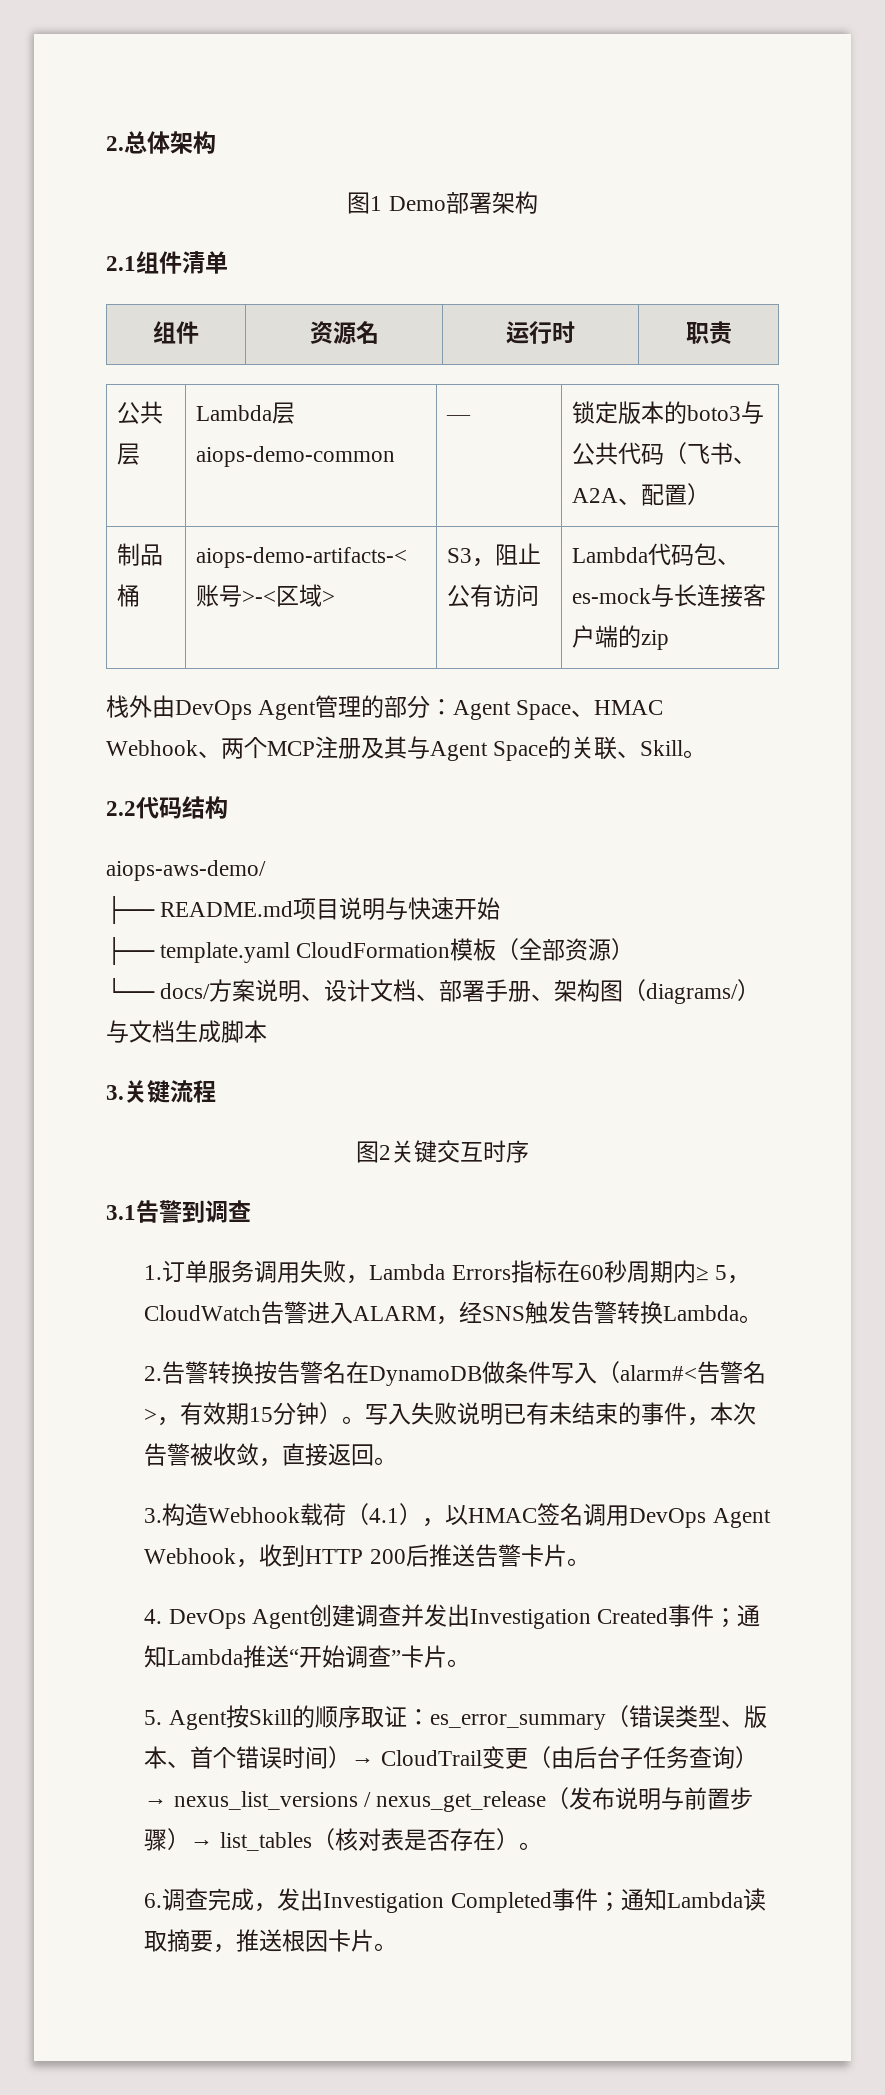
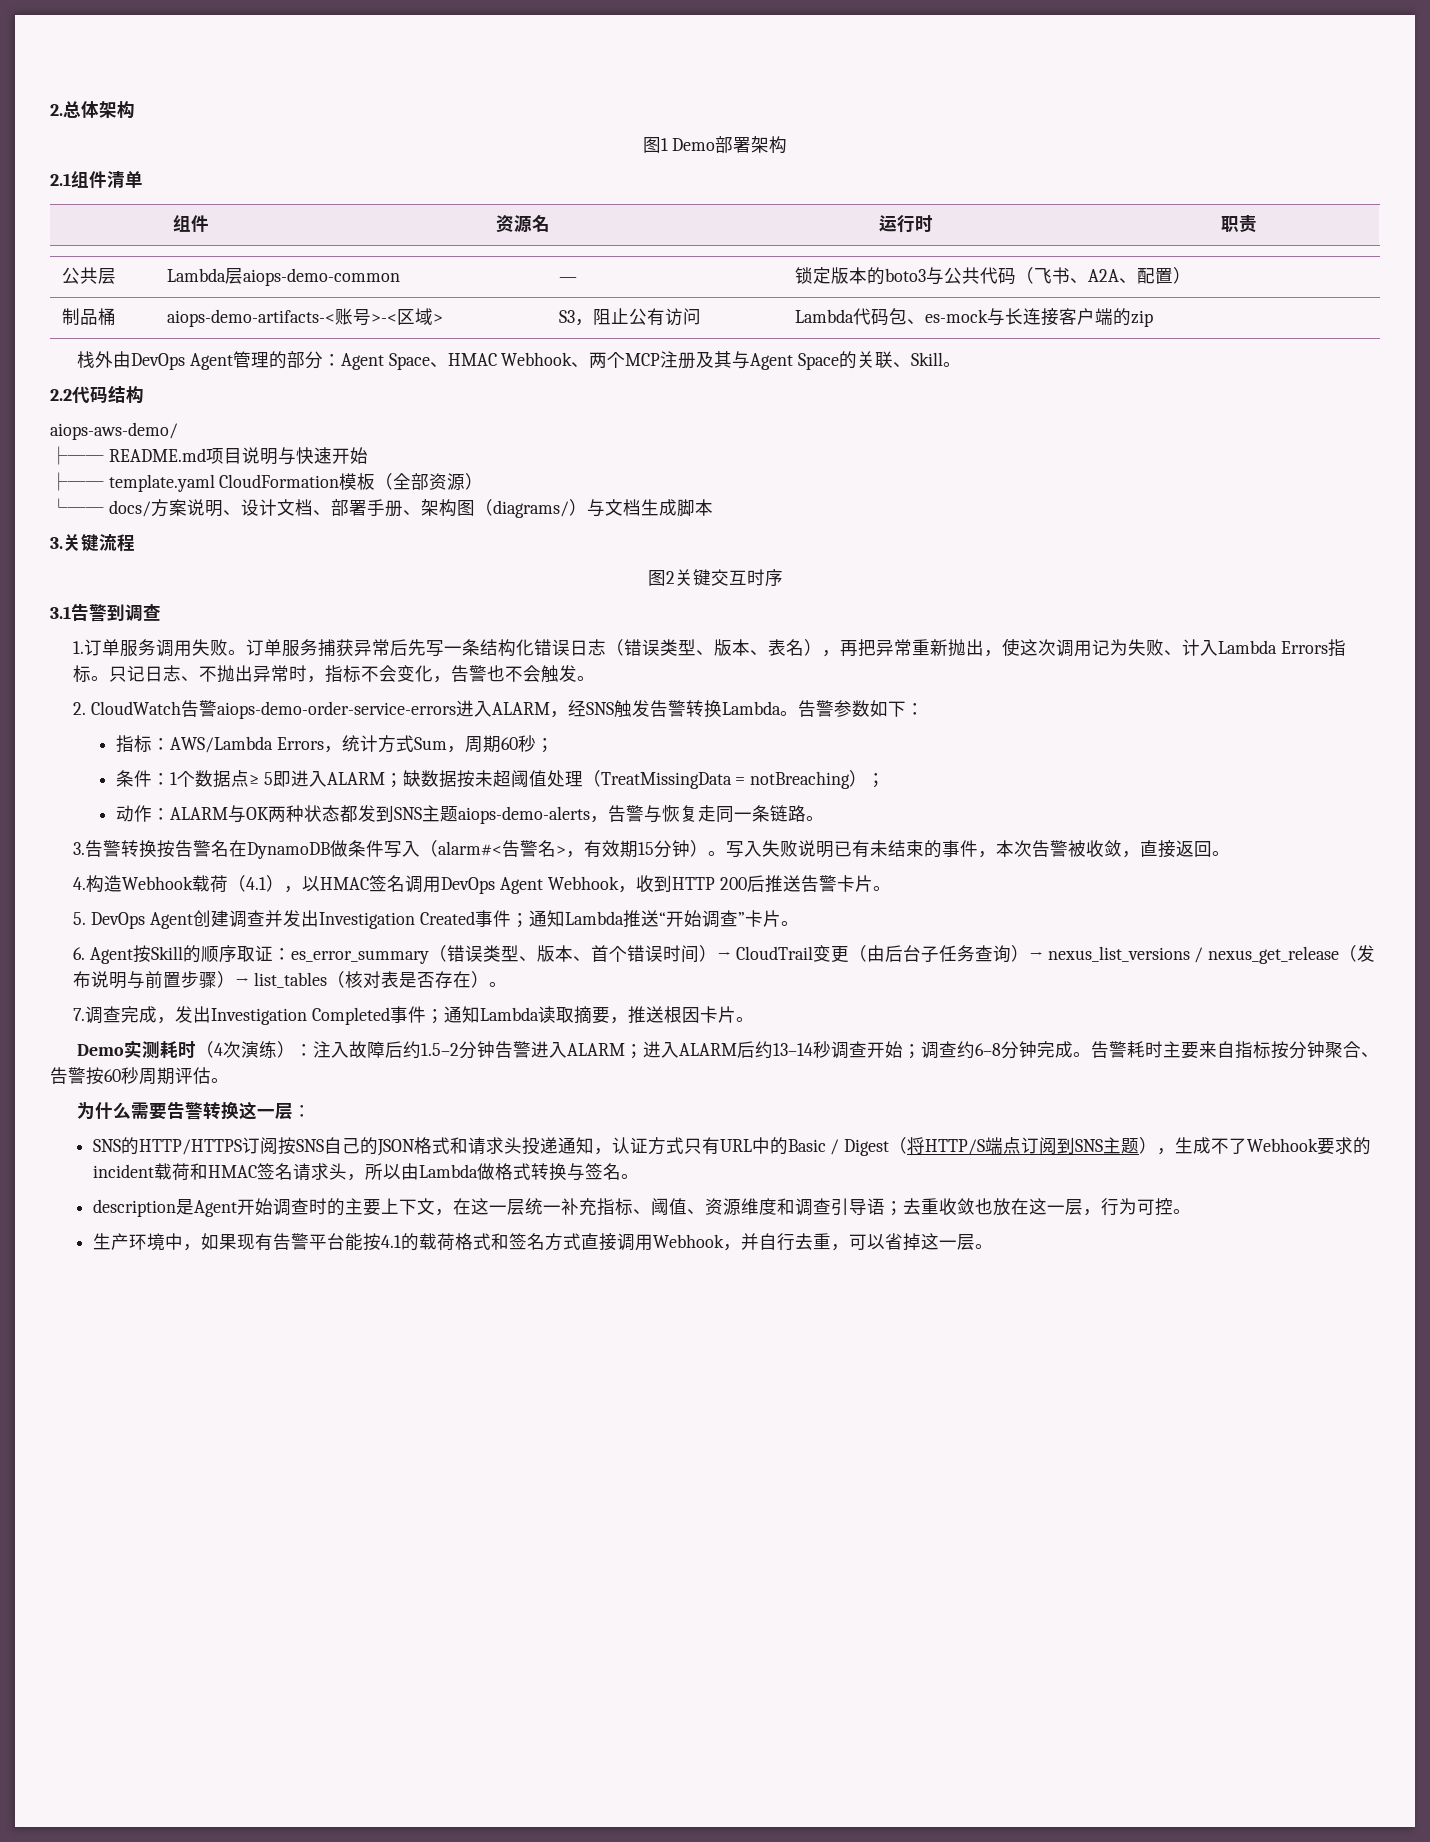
- 1.订单服务调用失败，Lambda Errors指标在60秒周期内≥ 5，CloudWatch告警进入ALARM，经SNS触发告警转换Lambda。
- 2.告警转换按告警名在DynamoDB做条件写入（alarm#<告警名>，有效期15分钟）。
+ 1.订单服务调用失败。订单服务捕获异常后先写一条结构化错误日志（错误类型、版本、表名），再把异常重新抛出，使这次调用记为失败、计入Lambda Errors指标。只记日志、不抛出异常时，指标不会变化，告警也不会触发。
+ 2. CloudWatch告警aiops-demo-order-service-errors进入ALARM，经SNS触发告警转换Lambda。告警参数如下：
+ 指标：AWS/Lambda Errors，统计方式Sum，周期60秒；
+ 条件：1个数据点≥ 5即进入ALARM；缺数据按未超阈值处理（TreatMissingData = notBreaching）；
+ 动作：ALARM与OK两种状态都发到SNS主题aiops-demo-alerts，告警与恢复走同一条链路。
+ 3.告警转换按告警名在DynamoDB做条件写入（alarm#<告警名>，有效期15分钟）。
- 3.构造Webhook载荷（4.1），以HMAC签名调用DevOps Agent Webhook，收到HTTP 200后推送告警卡片。
+ 4.构造Webhook载荷（4.1），以HMAC签名调用DevOps Agent Webhook，收到HTTP 200后推送告警卡片。
- 4. DevOps Agent创建调查并发出Investigation Created事件；通知Lambda推送“开始调查”卡片。
+ 5. DevOps Agent创建调查并发出Investigation Created事件；通知Lambda推送“开始调查”卡片。
- 5. Agent按Skill的顺序取证：es_error_summary（错误类型、版本、首个错误时间）→ CloudTrail变更（由后台子任务查询）→ nexus_list_versions / nexus_get_release（发布说明与前置步骤）→ list_tables（核对表是否存在）。
+ 6. Agent按Skill的顺序取证：es_error_summary（错误类型、版本、首个错误时间）→ CloudTrail变更（由后台子任务查询）→ nexus_list_versions / nexus_get_release（发布说明与前置步骤）→ list_tables（核对表是否存在）。
- 6.调查完成，发出Investigation Completed事件；通知Lambda读取摘要，推送根因卡片。
+ 7.调查完成，发出Investigation Completed事件；通知Lambda读取摘要，推送根因卡片。
+ Demo实测耗时（4次演练）：注入故障后约1.5–2分钟告警进入ALARM；进入ALARM后约13–14秒调查开始；调查约6–8分钟完成。告警耗时主要来自指标按分钟聚合、告警按60秒周期评估。
+ 为什么需要告警转换这一层：
+ SNS的HTTP/HTTPS订阅按SNS自己的JSON格式和请求头投递通知，认证方式只有URL中的Basic / Digest（将HTTP/S端点订阅到SNS主题），生成不了Webhook要求的incident载荷和HMAC签名请求头，所以由Lambda做格式转换与签名。
+ description是Agent开始调查时的主要上下文，在这一层统一补充指标、阈值、资源维度和调查引导语；去重收敛也放在这一层，行为可控。
+ 生产环境中，如果现有告警平台能按4.1的载荷格式和签名方式直接调用Webhook，并自行去重，可以省掉这一层。

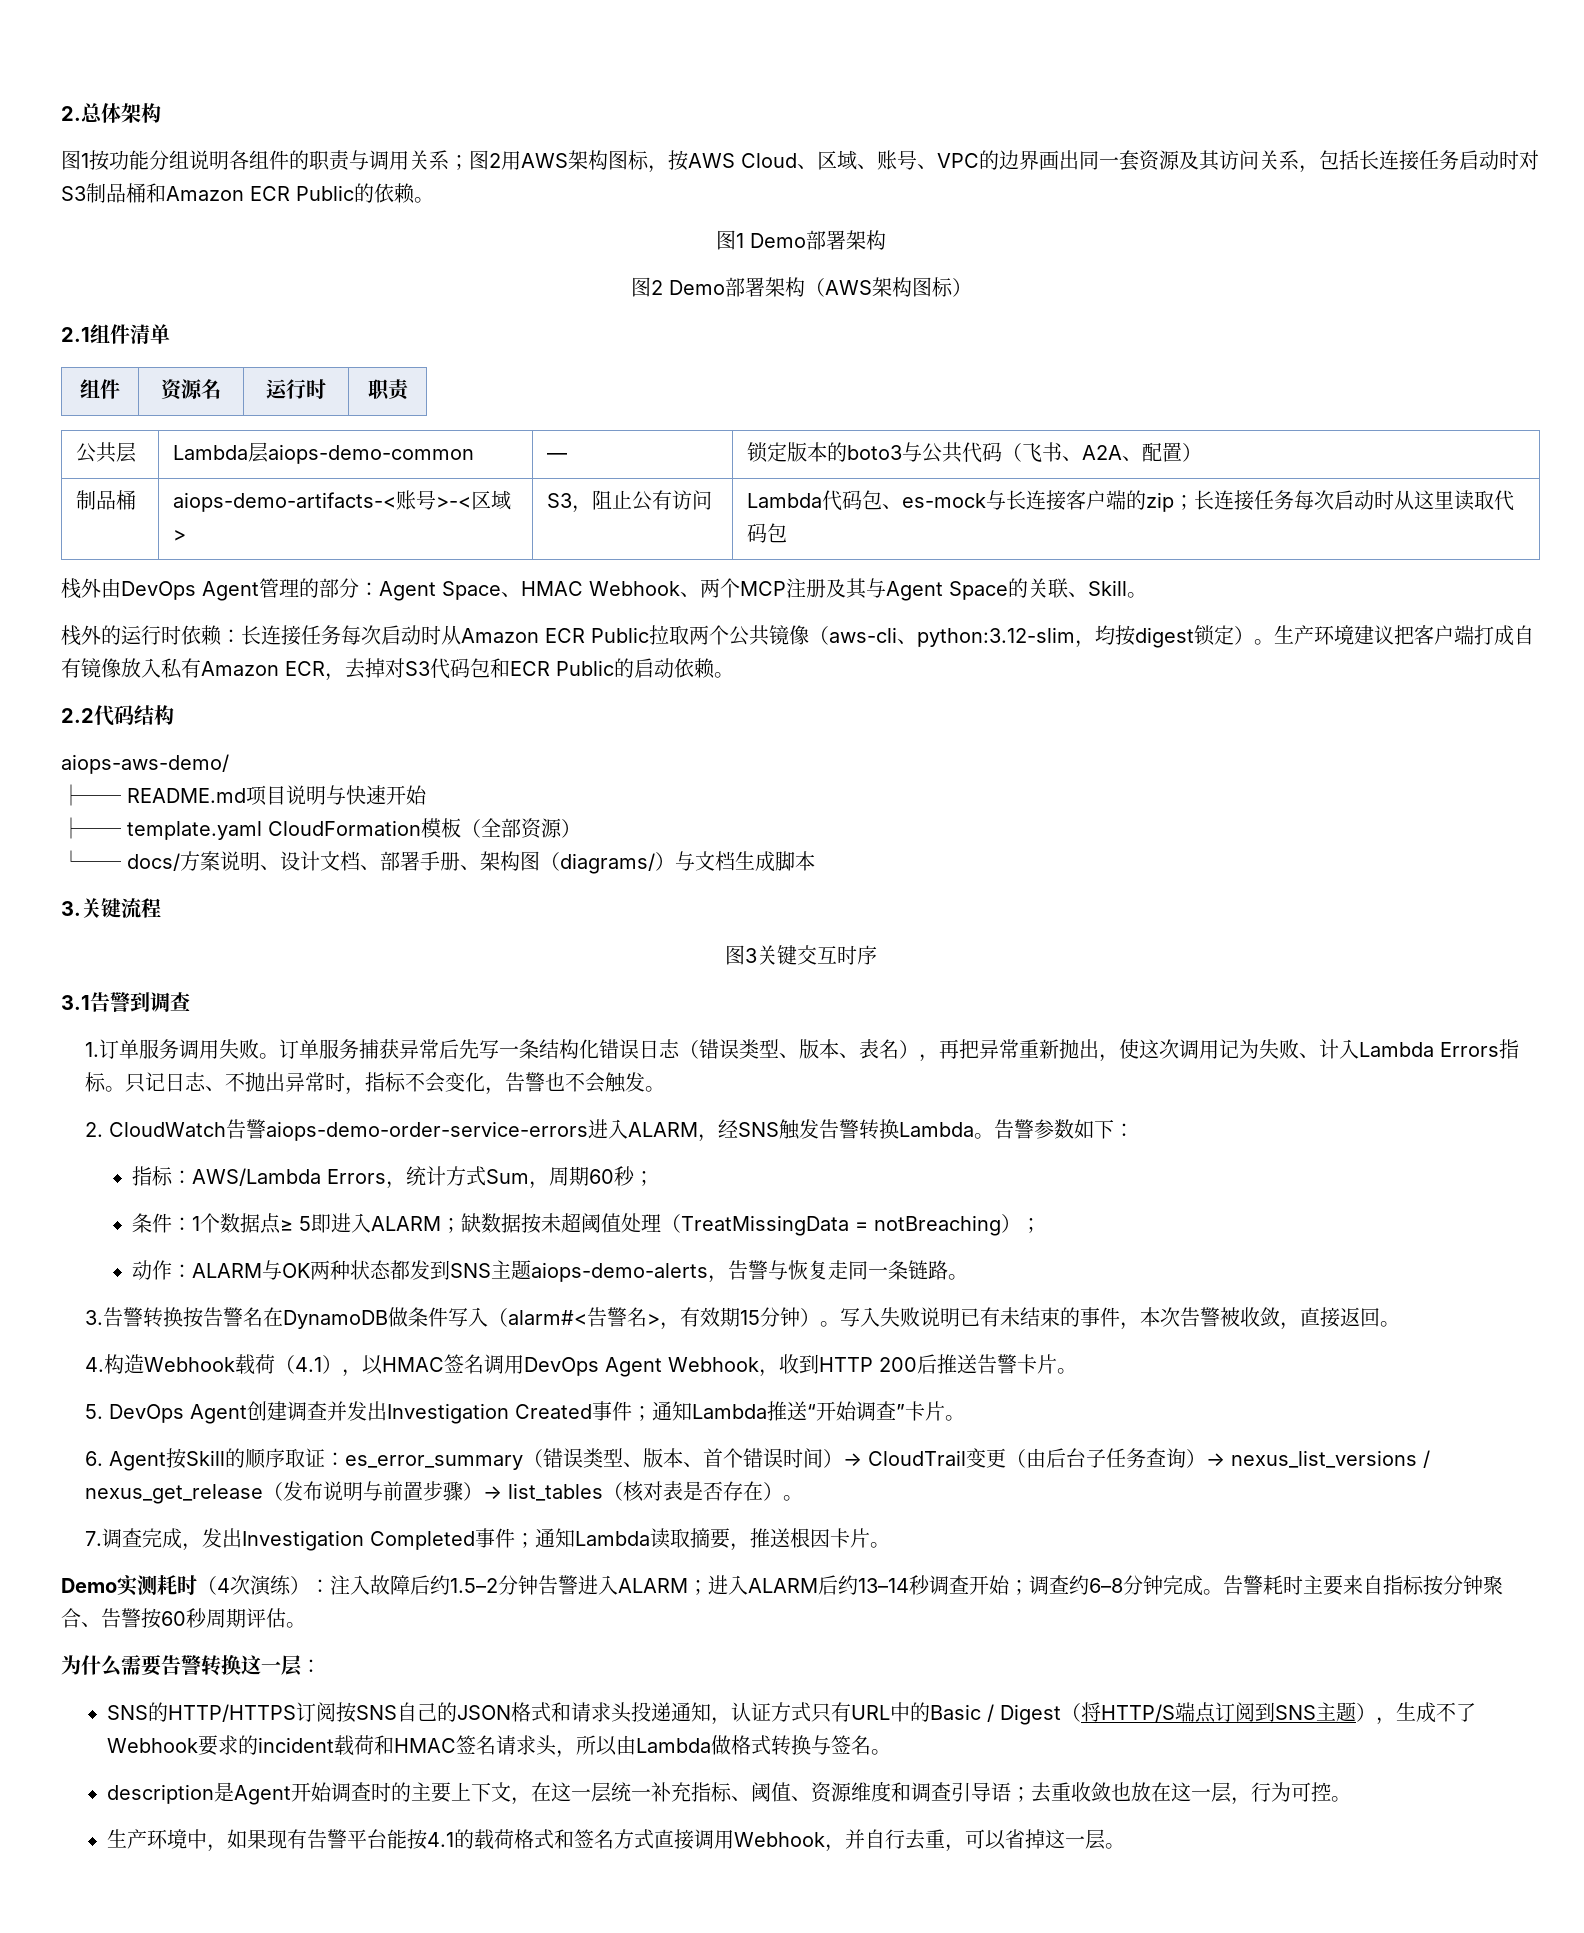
+ 图1按功能分组说明各组件的职责与调用关系；图2用AWS架构图标，按AWS Cloud、区域、账号、VPC的边界画出同一套资源及其访问关系，包括长连接任务启动时对S3制品桶和Amazon ECR Public的依赖。
+ 图2 Demo部署架构（AWS架构图标）
- 制品桶 | aiops-demo-artifacts-<账号>-<区域> | S3，阻止公有访问 | Lambda代码包、es-mock与长连接客户端的zip
+ 制品桶 | aiops-demo-artifacts-<账号>-<区域> | S3，阻止公有访问 | Lambda代码包、es-mock与长连接客户端的zip；长连接任务每次启动时从这里读取代码包
+ 栈外的运行时依赖：长连接任务每次启动时从Amazon ECR Public拉取两个公共镜像（aws-cli、python:3.12-slim，均按digest锁定）。生产环境建议把客户端打成自有镜像放入私有Amazon ECR，去掉对S3代码包和ECR Public的启动依赖。
- 图2关键交互时序
+ 图3关键交互时序

